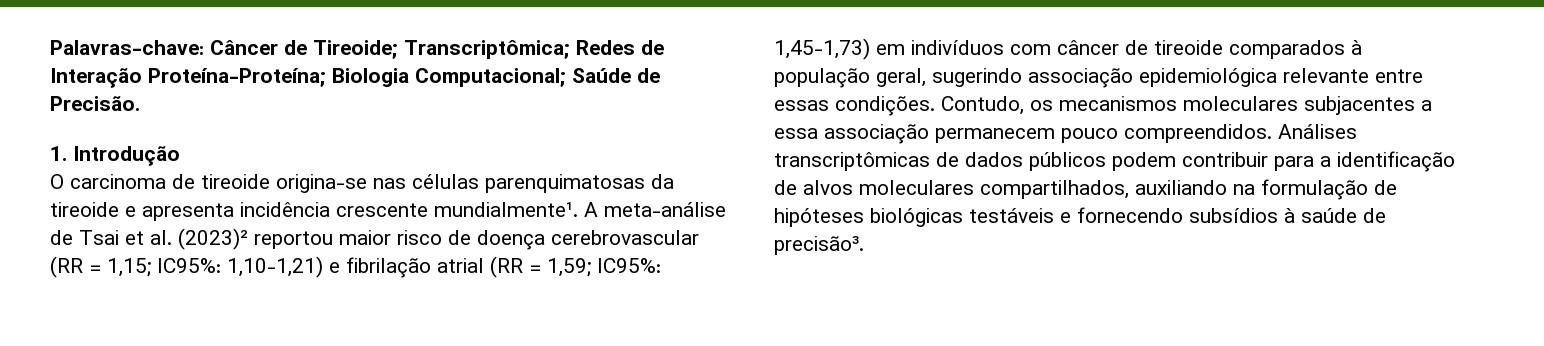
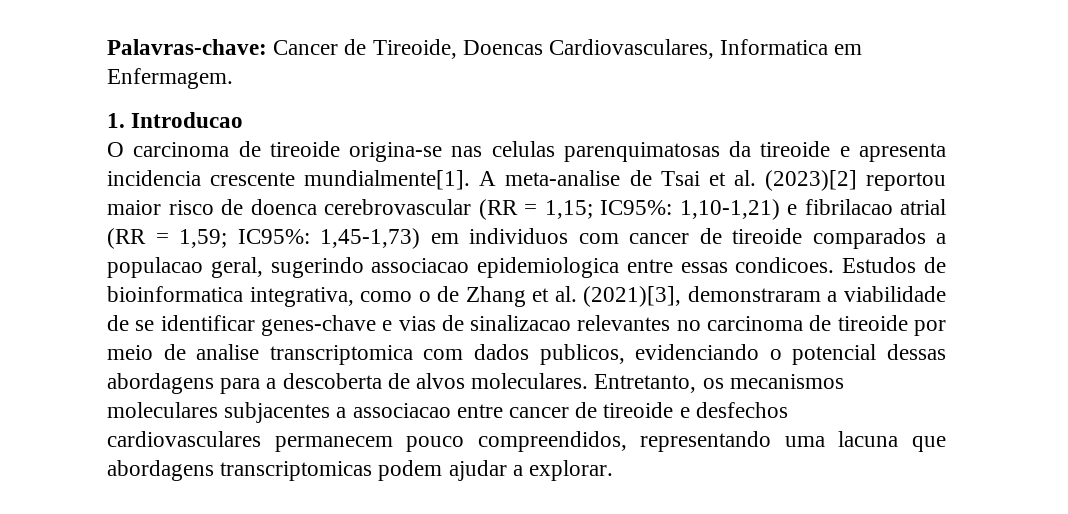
- Palavras-chave: Câncer de Tireoide; Transcriptômica; Redes de Interação Proteína-Proteína; Biologia Computacional; Saúde de Precisão.
+ Palavras-chave: Cancer de Tireoide, Doencas Cardiovasculares, Informatica em Enfermagem.
- 1. Introdução
+ 1. Introducao
- O carcinoma de tireoide origina-se nas células parenquimatosas da tireoide e apresenta incidência crescente mundialmente¹. A meta-análise de Tsai et al. (2023)² reportou maior risco de doença cerebrovascular (RR = 1,15; IC95%: 1,10-1,21) e fibrilação atrial (RR = 1,59; IC95%: 1,45-1,73) em indivíduos com câncer de tireoide comparados à população geral, sugerindo associação epidemiológica relevante entre essas condições. Contudo, os mecanismos moleculares subjacentes a essa associação permanecem pouco compreendidos. Análises transcriptômicas de dados públicos podem contribuir para a identificação de alvos moleculares compartilhados, auxiliando na formulação de hipóteses biológicas testáveis e fornecendo subsídios à saúde de precisão³.
+ O carcinoma de tireoide origina-se nas celulas parenquimatosas da tireoide e apresenta incidencia crescente mundialmente[1]. A meta-analise de Tsai et al. (2023)[2] reportou maior risco de doenca cerebrovascular (RR = 1,15; IC95%: 1,10-1,21) e fibrilacao atrial (RR = 1,59; IC95%: 1,45-1,73) em individuos com cancer de tireoide comparados a populacao geral, sugerindo associacao epidemiologica entre essas condicoes. Estudos de bioinformatica integrativa, como o de Zhang et al. (2021)[3], demonstraram a viabilidade de se identificar genes-chave e vias de sinalizacao relevantes no carcinoma de tireoide por meio de analise transcriptomica com dados publicos, evidenciando o potencial dessas abordagens para a descoberta de alvos moleculares. Entretanto, os mecanismos moleculares subjacentes a associacao entre cancer de tireoide e desfechos cardiovasculares permanecem pouco compreendidos, representando uma lacuna que abordagens transcriptomicas podem ajudar a explorar.

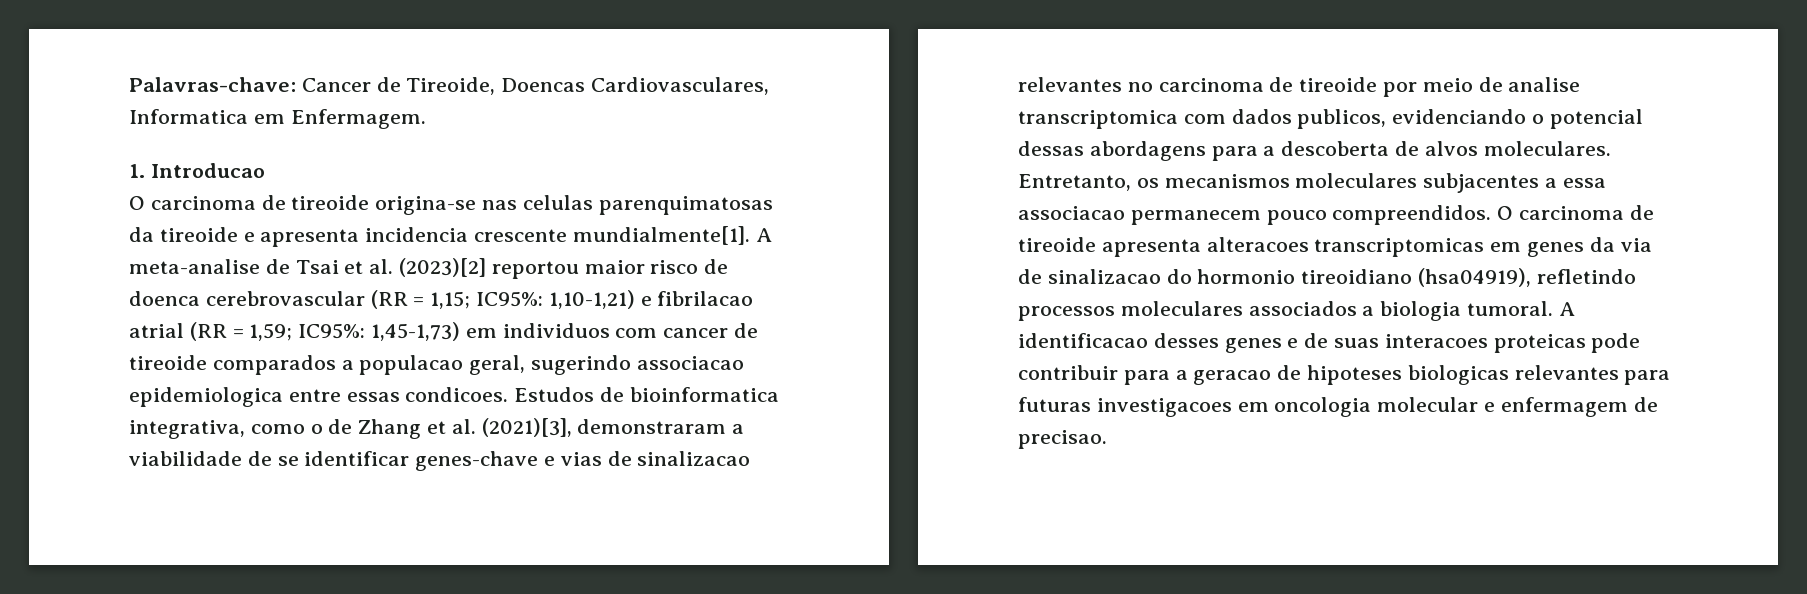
- Entretanto, os mecanismos moleculares subjacentes a associacao entre cancer de tireoide e desfechos cardiovasculares permanecem pouco compreendidos, representando uma lacuna que abordagens transcriptomicas podem ajudar a explorar.
+ Entretanto, os mecanismos moleculares subjacentes a essa associacao permanecem pouco compreendidos. O carcinoma de tireoide apresenta alteracoes transcriptomicas em genes da via de sinalizacao do hormonio tireoidiano (hsa04919), refletindo processos moleculares associados a biologia tumoral. A identificacao desses genes e de suas interacoes proteicas pode contribuir para a geracao de hipoteses biologicas relevantes para futuras investigacoes em oncologia molecular e enfermagem de precisao.

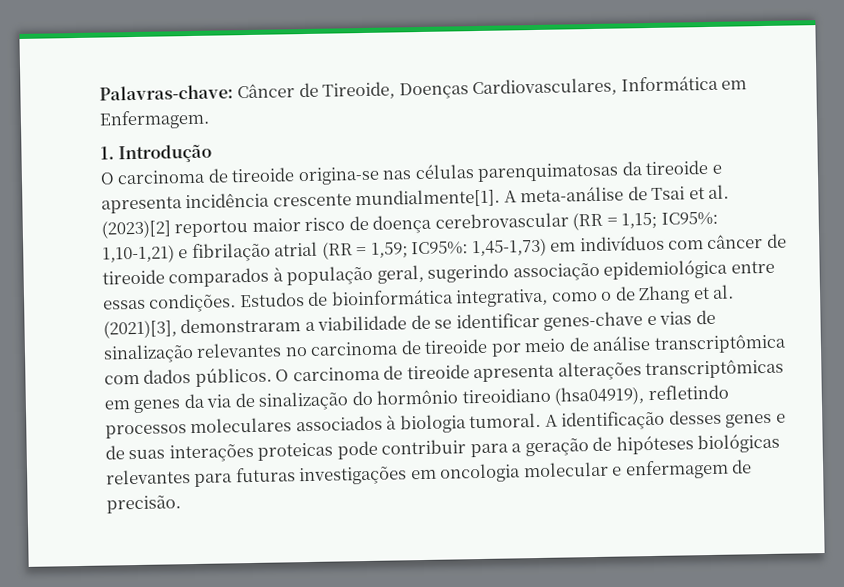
- Palavras-chave: Cancer de Tireoide, Doencas Cardiovasculares, Informatica em Enfermagem.
+ Palavras-chave: Câncer de Tireoide, Doenças Cardiovasculares, Informática em Enfermagem.
- 1. Introducao
+ 1. Introdução
- O carcinoma de tireoide origina-se nas celulas parenquimatosas da tireoide e apresenta incidencia crescente mundialmente[1].
+ O carcinoma de tireoide origina-se nas células parenquimatosas da tireoide e apresenta incidência crescente mundialmente[1].
- A meta-analise de Tsai et al. (2023)[2] reportou maior risco de doenca cerebrovascular (RR = 1,15; IC95%: 1,10-1,21) e fibrilacao atrial (RR = 1,59; IC95%: 1,45-1,73) em individuos com cancer de tireoide comparados a populacao geral, sugerindo associacao epidemiologica entre essas condicoes.
+ A meta-análise de Tsai et al. (2023)[2] reportou maior risco de doença cerebrovascular (RR = 1,15; IC95%: 1,10-1,21) e fibrilação atrial (RR = 1,59; IC95%: 1,45-1,73) em indivíduos com câncer de tireoide comparados à população geral, sugerindo associação epidemiológica entre essas condições.
- Estudos de bioinformatica integrativa, como o de Zhang et al. (2021)[3], demonstraram a viabilidade de se identificar genes-chave e vias de sinalizacao relevantes no carcinoma de tireoide por meio de analise transcriptomica com dados publicos, evidenciando o potencial dessas abordagens para a descoberta de alvos moleculares. Entretanto, os mecanismos moleculares subjacentes a essa associacao permanecem pouco compreendidos.
+ Estudos de bioinformática integrativa, como o de Zhang et al. (2021)[3], demonstraram a viabilidade de se identificar genes-chave e vias de sinalização relevantes no carcinoma de tireoide por meio de análise transcriptômica com dados públicos.
- O carcinoma de tireoide apresenta alteracoes transcriptomicas em genes da via de sinalizacao do hormonio tireoidiano (hsa04919), refletindo processos moleculares associados a biologia tumoral.
+ O carcinoma de tireoide apresenta alterações transcriptômicas em genes da via de sinalização do hormônio tireoidiano (hsa04919), refletindo processos moleculares associados à biologia tumoral.
- A identificacao desses genes e de suas interacoes proteicas pode contribuir para a geracao de hipoteses biologicas relevantes para futuras investigacoes em oncologia molecular e enfermagem de precisao.
+ A identificação desses genes e de suas interações proteicas pode contribuir para a geração de hipóteses biológicas relevantes para futuras investigações em oncologia molecular e enfermagem de precisão.

